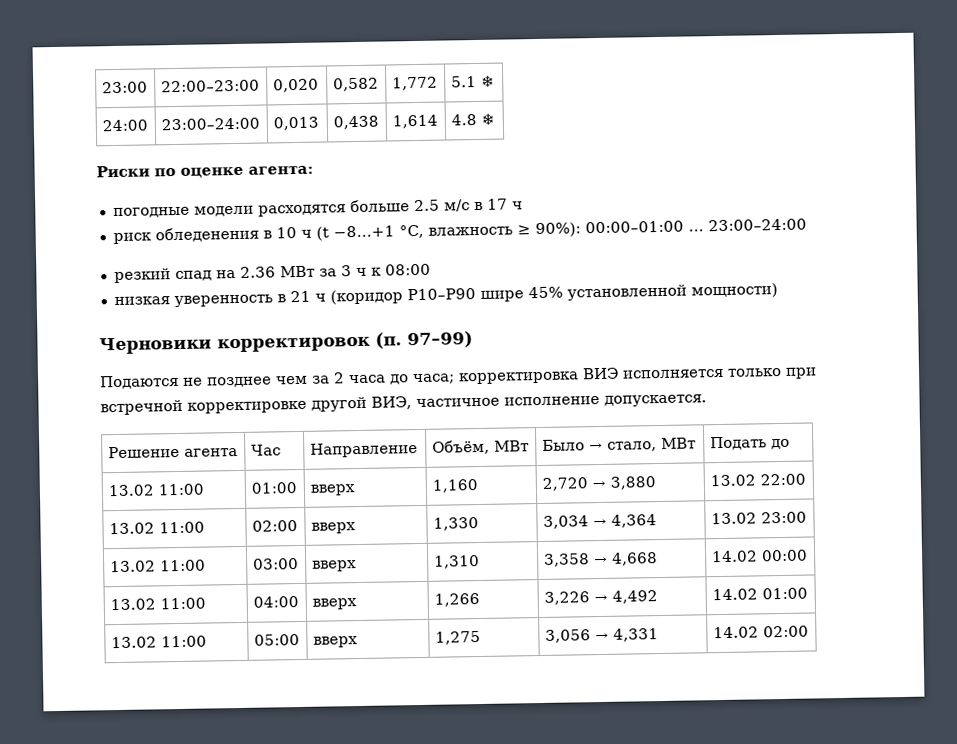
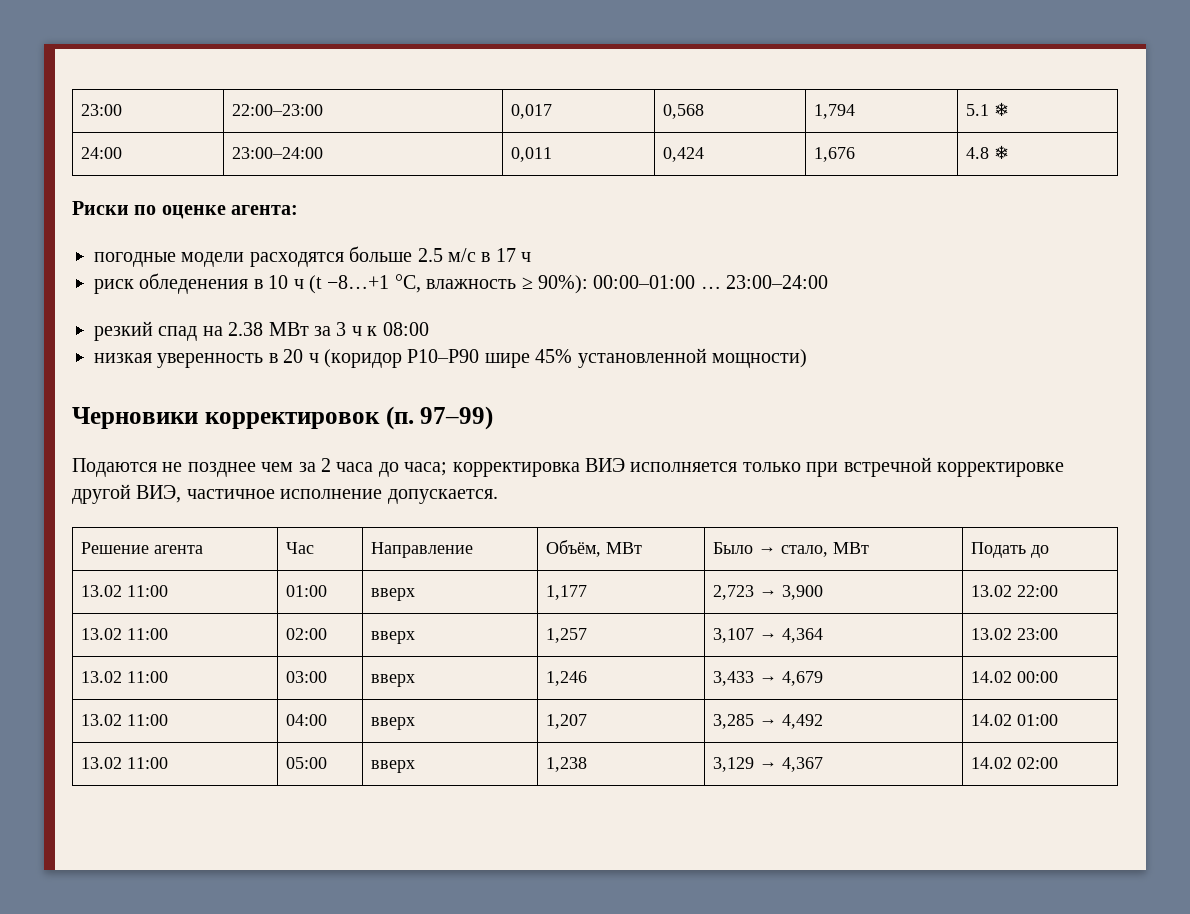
- 23:00 | 22:00–23:00 | 0,020 | 0,582 | 1,772 | 5.1 ❄
+ 23:00 | 22:00–23:00 | 0,017 | 0,568 | 1,794 | 5.1 ❄
- 24:00 | 23:00–24:00 | 0,013 | 0,438 | 1,614 | 4.8 ❄
+ 24:00 | 23:00–24:00 | 0,011 | 0,424 | 1,676 | 4.8 ❄
- резкий спад на 2.36 МВт за 3 ч к 08:00
+ резкий спад на 2.38 МВт за 3 ч к 08:00
- низкая уверенность в 21 ч (коридор P10–P90 шире 45% установленной мощности)
+ низкая уверенность в 20 ч (коридор P10–P90 шире 45% установленной мощности)
- 13.02 11:00 | 01:00 | вверх | 1,160 | 2,720 → 3,880 | 13.02 22:00
+ 13.02 11:00 | 01:00 | вверх | 1,177 | 2,723 → 3,900 | 13.02 22:00
- 13.02 11:00 | 02:00 | вверх | 1,330 | 3,034 → 4,364 | 13.02 23:00
+ 13.02 11:00 | 02:00 | вверх | 1,257 | 3,107 → 4,364 | 13.02 23:00
- 13.02 11:00 | 03:00 | вверх | 1,310 | 3,358 → 4,668 | 14.02 00:00
+ 13.02 11:00 | 03:00 | вверх | 1,246 | 3,433 → 4,679 | 14.02 00:00
- 13.02 11:00 | 04:00 | вверх | 1,266 | 3,226 → 4,492 | 14.02 01:00
+ 13.02 11:00 | 04:00 | вверх | 1,207 | 3,285 → 4,492 | 14.02 01:00
- 13.02 11:00 | 05:00 | вверх | 1,275 | 3,056 → 4,331 | 14.02 02:00
+ 13.02 11:00 | 05:00 | вверх | 1,238 | 3,129 → 4,367 | 14.02 02:00

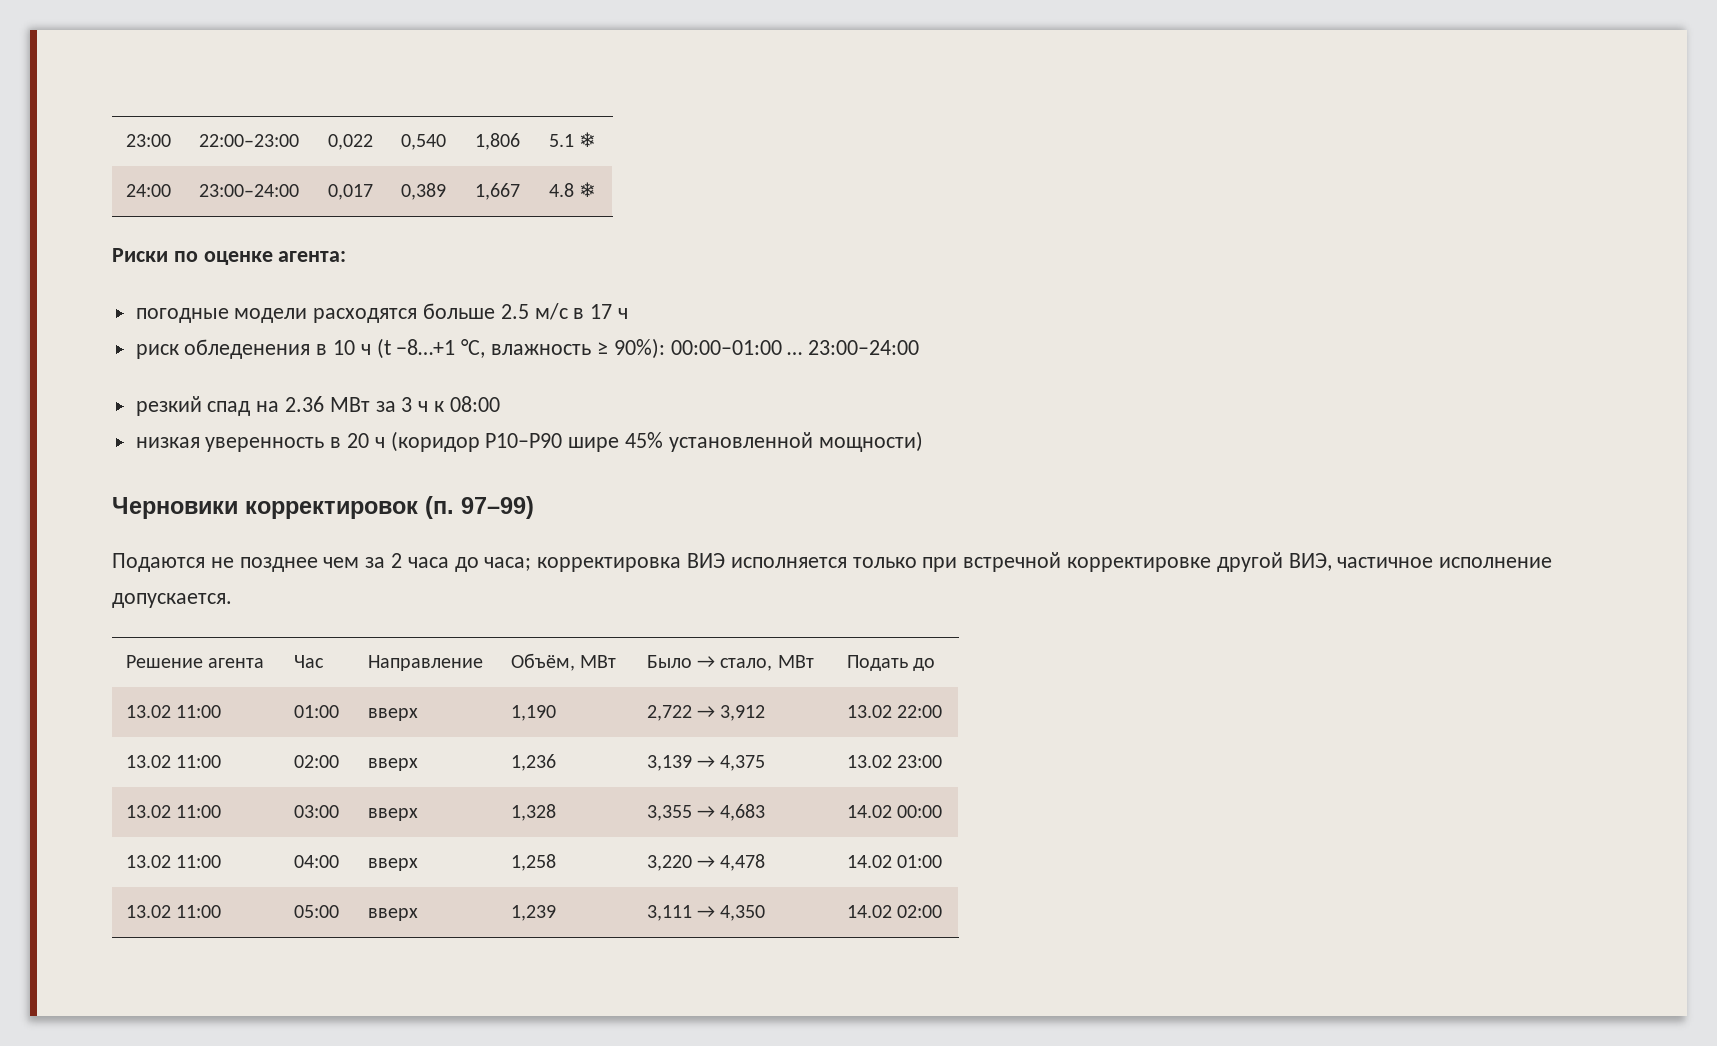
- 23:00 | 22:00–23:00 | 0,017 | 0,568 | 1,794 | 5.1 ❄
+ 23:00 | 22:00–23:00 | 0,022 | 0,540 | 1,806 | 5.1 ❄
- 24:00 | 23:00–24:00 | 0,011 | 0,424 | 1,676 | 4.8 ❄
+ 24:00 | 23:00–24:00 | 0,017 | 0,389 | 1,667 | 4.8 ❄
- резкий спад на 2.38 МВт за 3 ч к 08:00
+ резкий спад на 2.36 МВт за 3 ч к 08:00
- 13.02 11:00 | 01:00 | вверх | 1,177 | 2,723 → 3,900 | 13.02 22:00
+ 13.02 11:00 | 01:00 | вверх | 1,190 | 2,722 → 3,912 | 13.02 22:00
- 13.02 11:00 | 02:00 | вверх | 1,257 | 3,107 → 4,364 | 13.02 23:00
+ 13.02 11:00 | 02:00 | вверх | 1,236 | 3,139 → 4,375 | 13.02 23:00
- 13.02 11:00 | 03:00 | вверх | 1,246 | 3,433 → 4,679 | 14.02 00:00
+ 13.02 11:00 | 03:00 | вверх | 1,328 | 3,355 → 4,683 | 14.02 00:00
- 13.02 11:00 | 04:00 | вверх | 1,207 | 3,285 → 4,492 | 14.02 01:00
+ 13.02 11:00 | 04:00 | вверх | 1,258 | 3,220 → 4,478 | 14.02 01:00
- 13.02 11:00 | 05:00 | вверх | 1,238 | 3,129 → 4,367 | 14.02 02:00
+ 13.02 11:00 | 05:00 | вверх | 1,239 | 3,111 → 4,350 | 14.02 02:00

